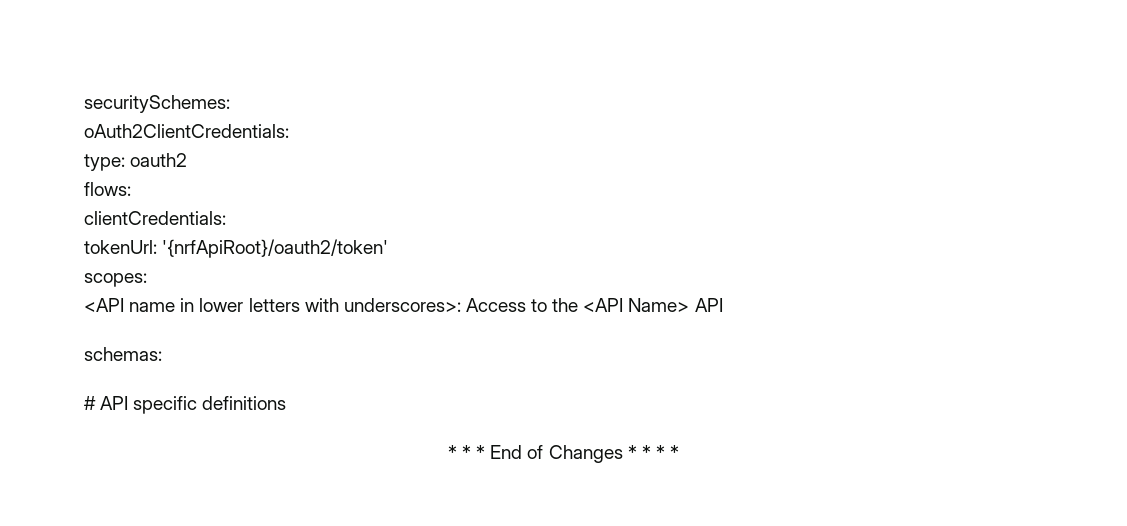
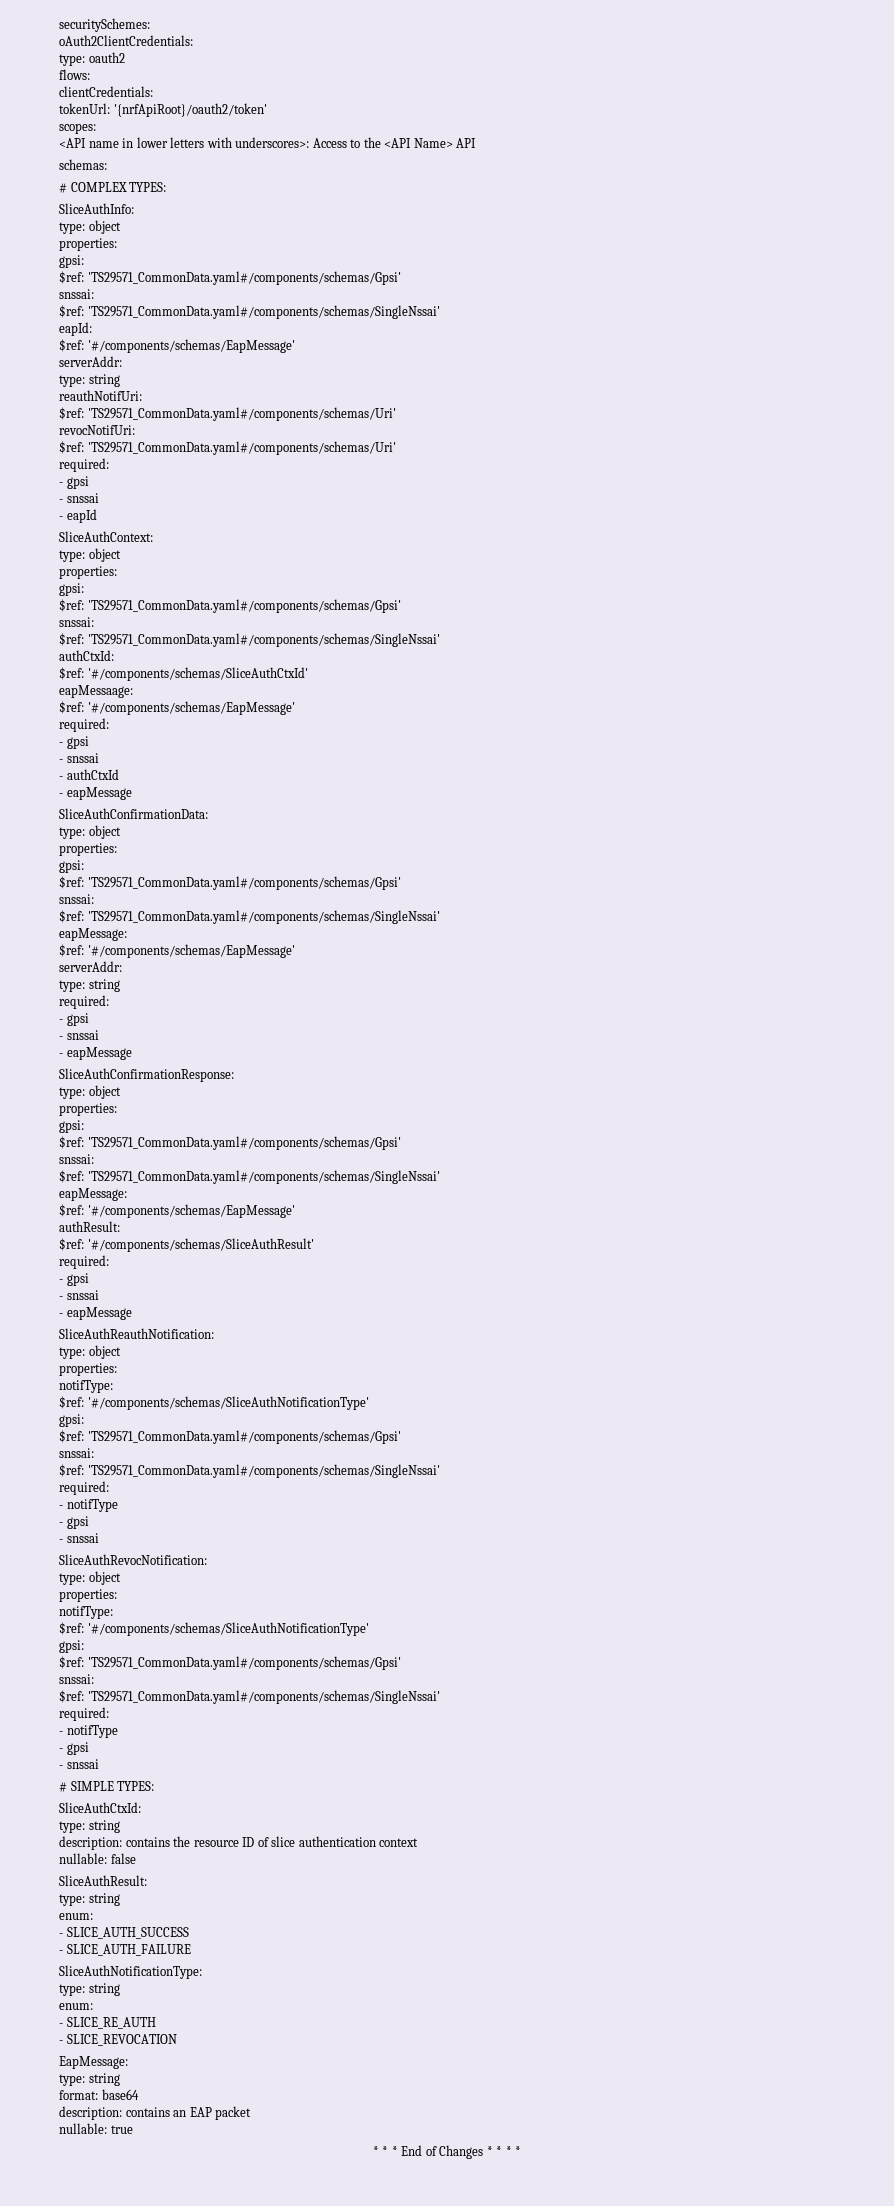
- # API specific definitions
+ # COMPLEX TYPES:
+ SliceAuthInfo:
+ type: object
+ properties:
+ gpsi:
+ $ref: 'TS29571_CommonData.yaml#/components/schemas/Gpsi'
+ snssai:
+ $ref: 'TS29571_CommonData.yaml#/components/schemas/SingleNssai'
+ eapId:
+ $ref: '#/components/schemas/EapMessage'
+ serverAddr:
+ type: string
+ reauthNotifUri:
+ $ref: 'TS29571_CommonData.yaml#/components/schemas/Uri'
+ revocNotifUri:
+ $ref: 'TS29571_CommonData.yaml#/components/schemas/Uri'
+ required:
+ - gpsi
+ - snssai
+ - eapId
+ SliceAuthContext:
+ type: object
+ properties:
+ gpsi:
+ $ref: 'TS29571_CommonData.yaml#/components/schemas/Gpsi'
+ snssai:
+ $ref: 'TS29571_CommonData.yaml#/components/schemas/SingleNssai'
+ authCtxId:
+ $ref: '#/components/schemas/SliceAuthCtxId'
+ eapMessaage:
+ $ref: '#/components/schemas/EapMessage'
+ required:
+ - gpsi
+ - snssai
+ - authCtxId
+ - eapMessage
+ SliceAuthConfirmationData:
+ type: object
+ properties:
+ gpsi:
+ $ref: 'TS29571_CommonData.yaml#/components/schemas/Gpsi'
+ snssai:
+ $ref: 'TS29571_CommonData.yaml#/components/schemas/SingleNssai'
+ eapMessage:
+ $ref: '#/components/schemas/EapMessage'
+ serverAddr:
+ type: string
+ required:
+ - gpsi
+ - snssai
+ - eapMessage
+ SliceAuthConfirmationResponse:
+ type: object
+ properties:
+ gpsi:
+ $ref: 'TS29571_CommonData.yaml#/components/schemas/Gpsi'
+ snssai:
+ $ref: 'TS29571_CommonData.yaml#/components/schemas/SingleNssai'
+ eapMessage:
+ $ref: '#/components/schemas/EapMessage'
+ authResult:
+ $ref: '#/components/schemas/SliceAuthResult'
+ required:
+ - gpsi
+ - snssai
+ - eapMessage
+ SliceAuthReauthNotification:
+ type: object
+ properties:
+ notifType:
+ $ref: '#/components/schemas/SliceAuthNotificationType'
+ gpsi:
+ $ref: 'TS29571_CommonData.yaml#/components/schemas/Gpsi'
+ snssai:
+ $ref: 'TS29571_CommonData.yaml#/components/schemas/SingleNssai'
+ required:
+ - notifType
+ - gpsi
+ - snssai
+ SliceAuthRevocNotification:
+ type: object
+ properties:
+ notifType:
+ $ref: '#/components/schemas/SliceAuthNotificationType'
+ gpsi:
+ $ref: 'TS29571_CommonData.yaml#/components/schemas/Gpsi'
+ snssai:
+ $ref: 'TS29571_CommonData.yaml#/components/schemas/SingleNssai'
+ required:
+ - notifType
+ - gpsi
+ - snssai
+ # SIMPLE TYPES:
+ SliceAuthCtxId:
+ type: string
+ description: contains the resource ID of slice authentication context
+ nullable: false
+ SliceAuthResult:
+ type: string
+ enum:
+ - SLICE_AUTH_SUCCESS
+ - SLICE_AUTH_FAILURE
+ SliceAuthNotificationType:
+ type: string
+ enum:
+ - SLICE_RE_AUTH
+ - SLICE_REVOCATION
+ EapMessage:
+ type: string
+ format: base64
+ description: contains an EAP packet
+ nullable: true

